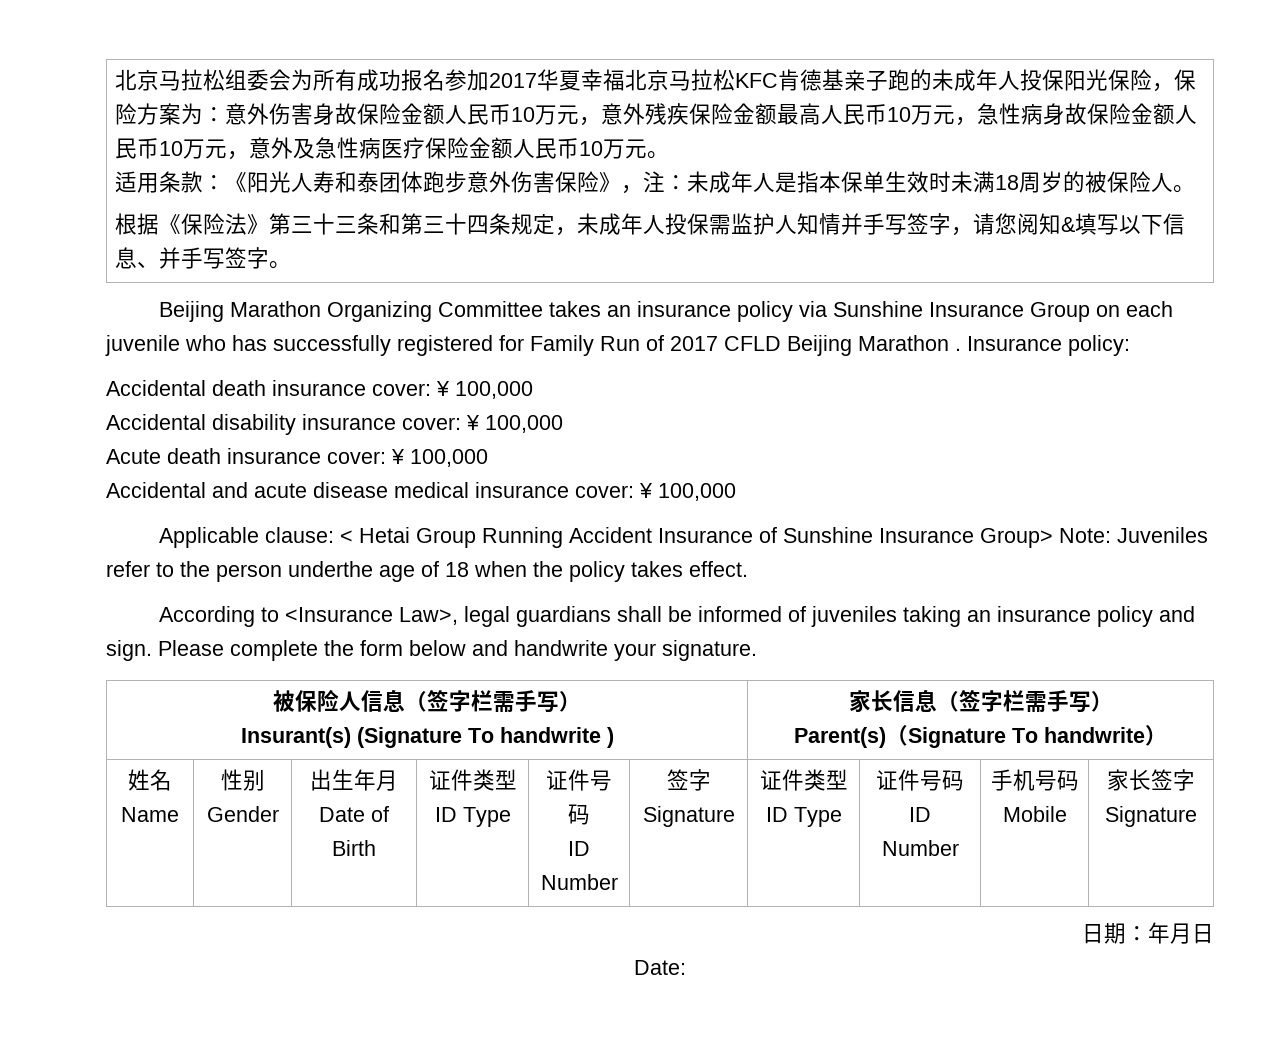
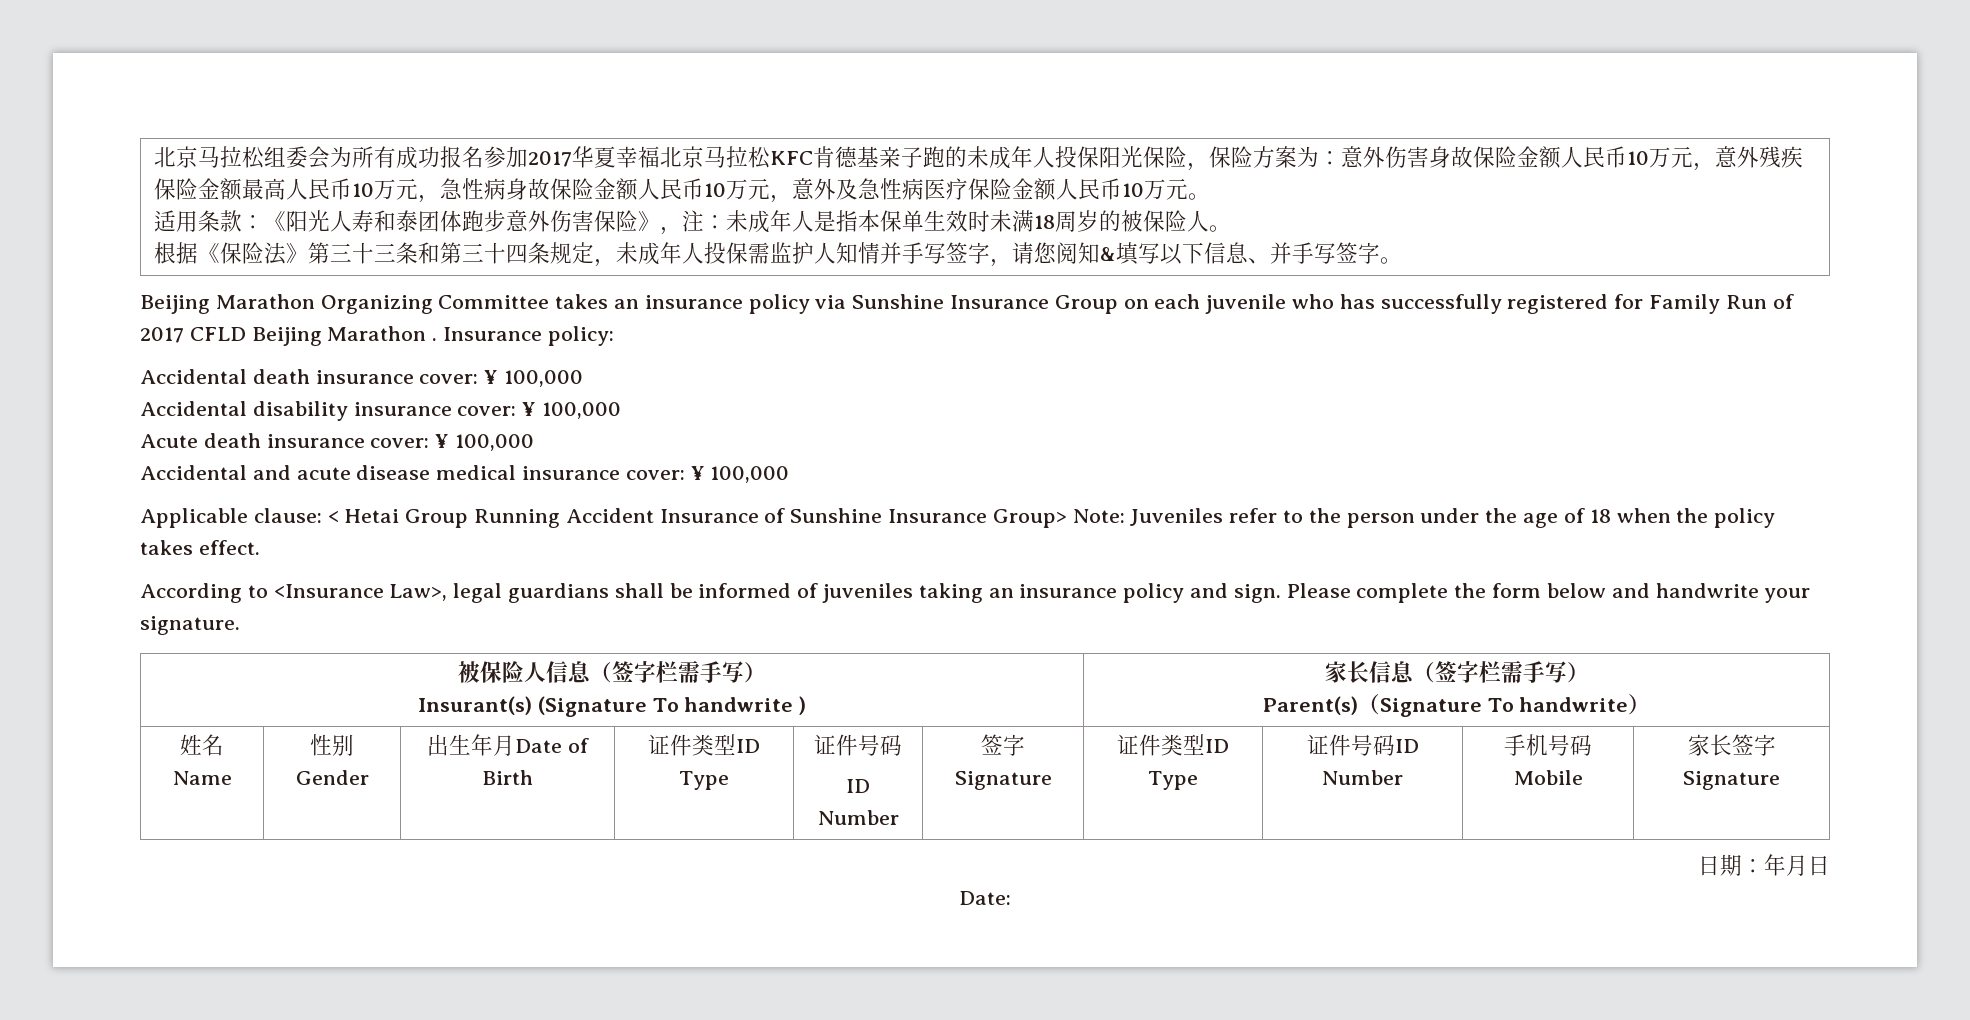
- Applicable clause: < Hetai Group Running Accident Insurance of Sunshine Insurance Group> Note: Juveniles refer to the person underthe age of 18 when the policy takes effect.
+ Applicable clause: < Hetai Group Running Accident Insurance of Sunshine Insurance Group> Note: Juveniles refer to the person under the age of 18 when the policy takes effect.

